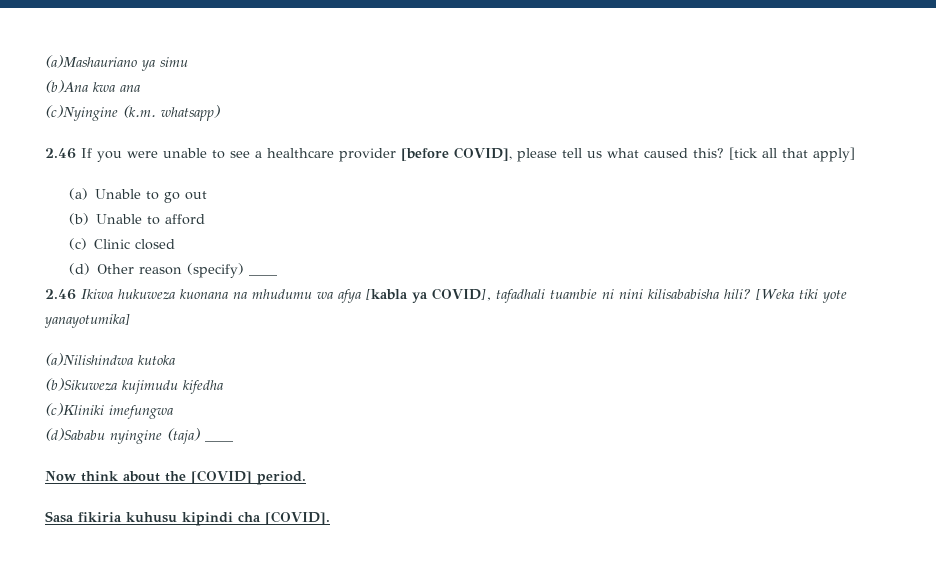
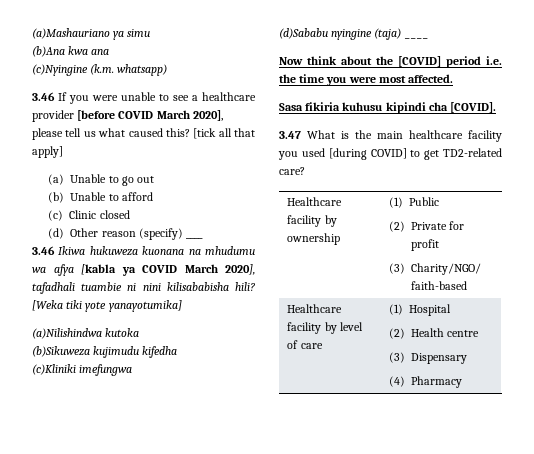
- 2.46 If you were unable to see a healthcare provider [before COVID], please tell us what caused this?
+ 3.46 If you were unable to see a healthcare provider [before COVID March 2020], please tell us what caused this?
- 2.46 Ikiwa hukuweza kuonana na mhudumu wa afya [kabla ya COVID], tafadhali tuambie ni nini kilisababisha hili?
+ 3.46 Ikiwa hukuweza kuonana na mhudumu wa afya [kabla ya COVID March 2020], tafadhali tuambie ni nini kilisababisha hili?
- Now think about the [COVID] period.
+ Now think about the [COVID] period i.e. the time you were most affected.
+ 3.47 What is the main healthcare facility you used [during COVID] to get TD2-related care?
+ Healthcare facility by ownership | (1) Public
+ (2) Private for profit
+ (3) Charity/NGO/ faith-based
+ Healthcare facility by level of care | (1) Hospital
+ (2) Health centre
+ (3) Dispensary
+ (4) Pharmacy

